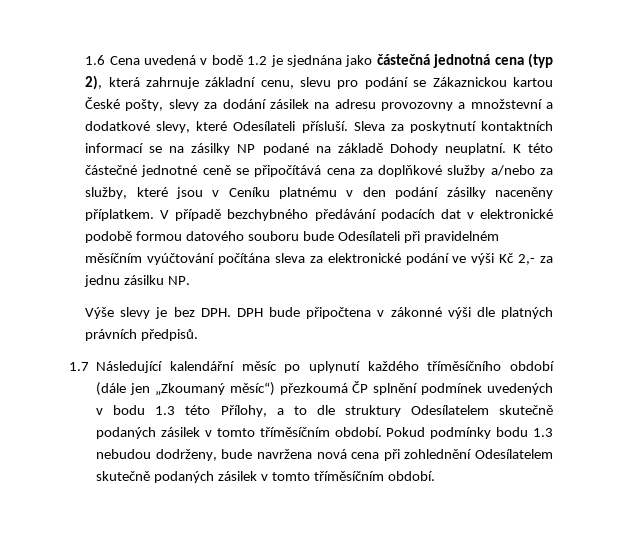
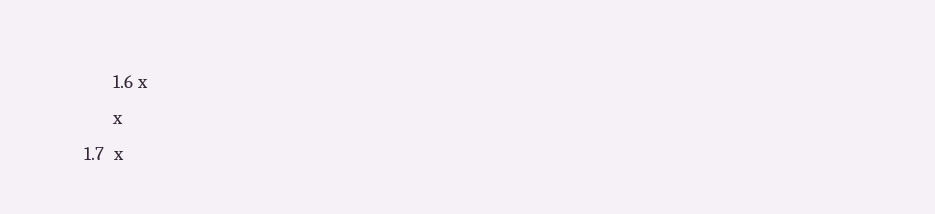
- 1.6 Cena uvedená v bodě 1.2 je sjednána jako částečná jednotná cena (typ 2), která zahrnuje základní cenu, slevu pro podání se Zákaznickou kartou České pošty, slevy za dodání zásilek na adresu provozovny a množstevní a dodatkové slevy, které Odesílateli přísluší. Sleva za poskytnutí kontaktních informací se na zásilky NP podané na základě Dohody neuplatní. K této částečné jednotné ceně se připočítává cena za doplňkové služby a/nebo za služby, které jsou v Ceníku platnému v den podání zásilky naceněny příplatkem. V případě bezchybného předávání podacích dat v elektronické podobě formou datového souboru bude Odesílateli při pravidelném měsíčním vyúčtování počítána sleva za elektronické podání ve výši Kč 2,- za jednu zásilku NP.
- Výše slevy je bez DPH. DPH bude připočtena v zákonné výši dle platných právních předpisů.
- 1.7 Následující kalendářní měsíc po uplynutí každého tříměsíčního období (dále jen „Zkoumaný měsíc“) přezkoumá ČP splnění podmínek uvedených v bodu 1.3 této Přílohy, a to dle struktury Odesílatelem skutečně podaných zásilek v tomto tříměsíčním období. Pokud podmínky bodu 1.3 nebudou dodrženy, bude navržena nová cena při zohlednění Odesílatelem skutečně podaných zásilek v tomto tříměsíčním období.
+ 1.6 x
+ x
+ 1.7 x

